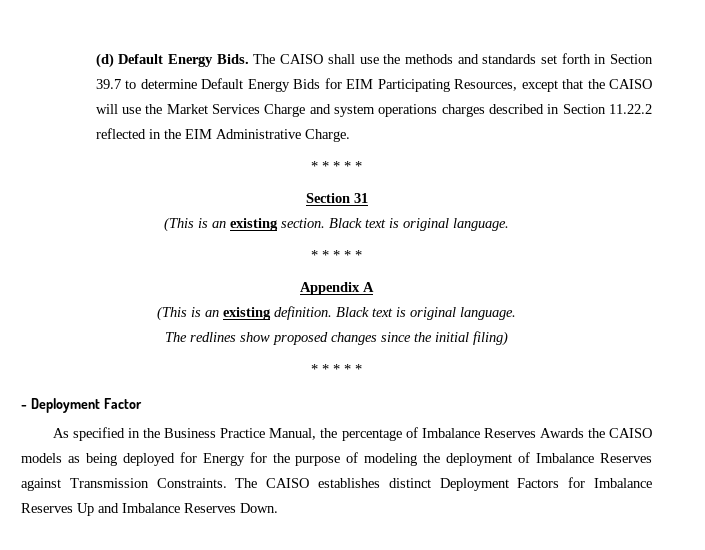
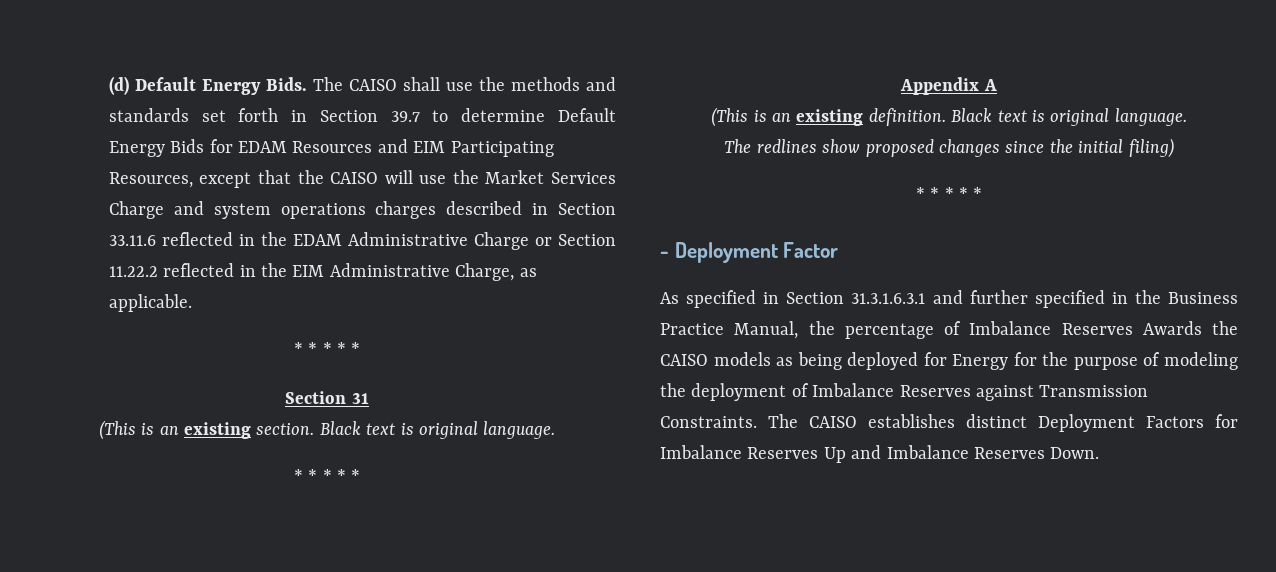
- The CAISO shall use the methods and standards set forth in Section 39.7 to determine Default Energy Bids for EIM Participating Resources, except that the CAISO will use the Market Services Charge and system operations charges described in Section 11.22.2 reflected in the EIM Administrative Charge.
+ The CAISO shall use the methods and standards set forth in Section 39.7 to determine Default Energy Bids for EDAM Resources and EIM Participating Resources, except that the CAISO will use the Market Services Charge and system operations charges described in Section 33.11.6 reflected in the EDAM Administrative Charge or Section 11.22.2 reflected in the EIM Administrative Charge, as applicable.
- As specified in the Business Practice Manual, the percentage of Imbalance Reserves Awards the CAISO models as being deployed for Energy for the purpose of modeling the deployment of Imbalance Reserves against Transmission Constraints.
+ As specified in Section 31.3.1.6.3.1 and further specified in the Business Practice Manual, the percentage of Imbalance Reserves Awards the CAISO models as being deployed for Energy for the purpose of modeling the deployment of Imbalance Reserves against Transmission Constraints.

